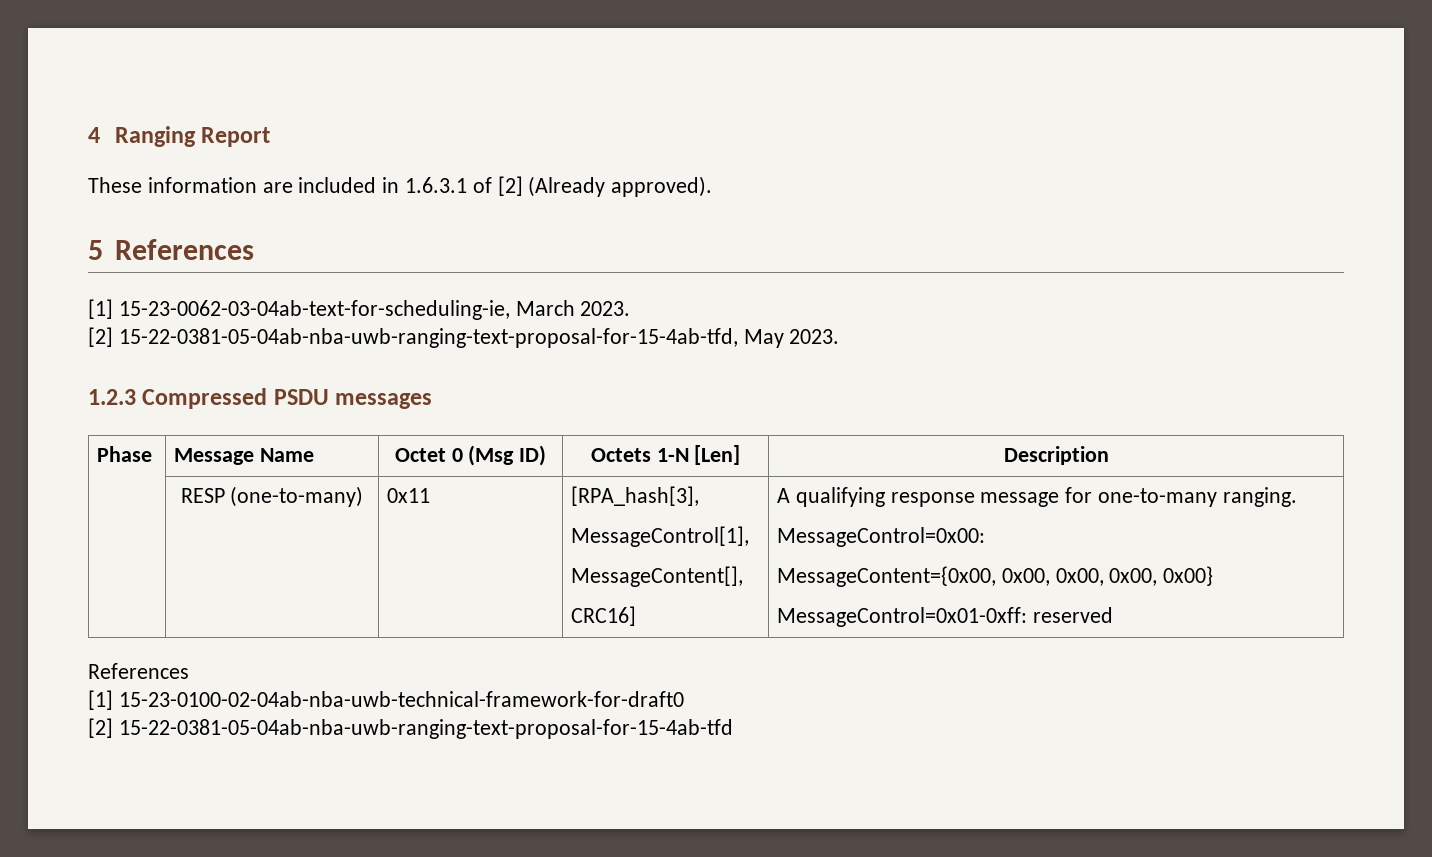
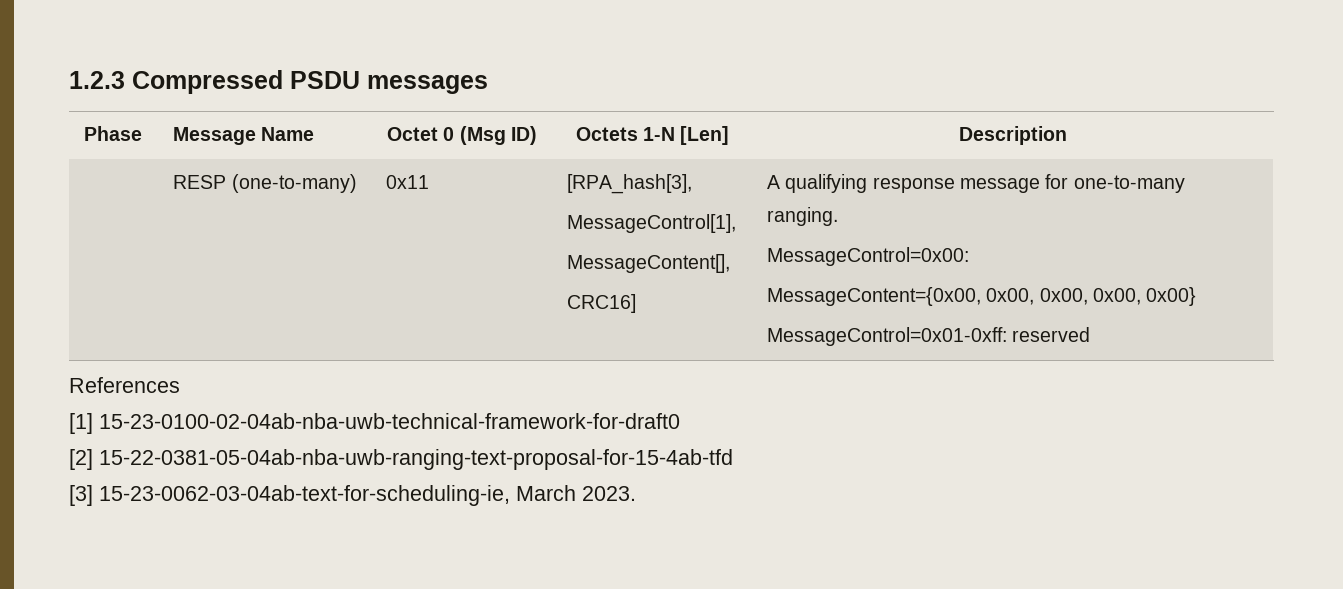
- 4 Ranging Report
- These information are included in 1.6.3.1 of [2] (Already approved).
- 5 References
- [1] 15-23-0062-03-04ab-text-for-scheduling-ie, March 2023.
- [2] 15-22-0381-05-04ab-nba-uwb-ranging-text-proposal-for-15-4ab-tfd, May 2023.
+ [3] 15-23-0062-03-04ab-text-for-scheduling-ie, March 2023.

